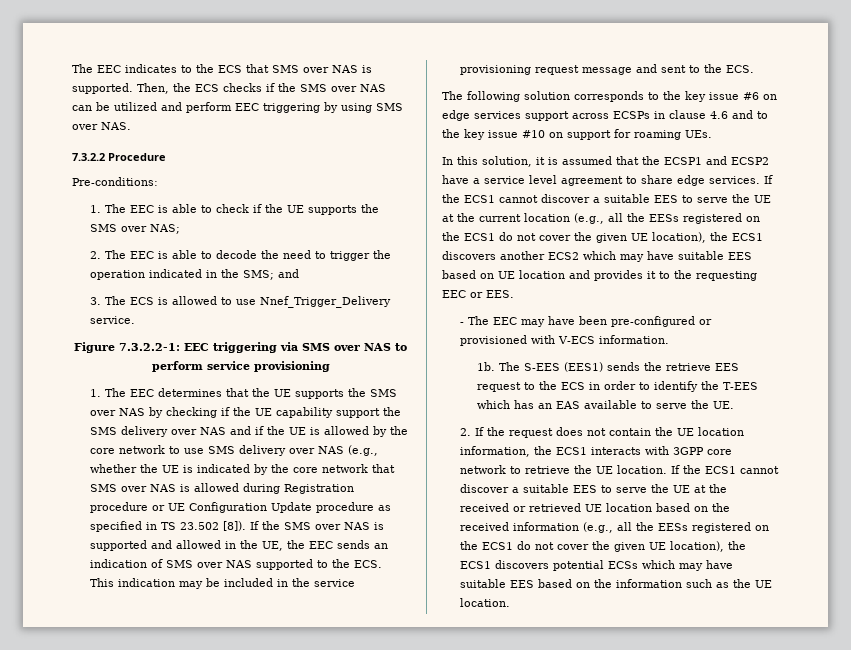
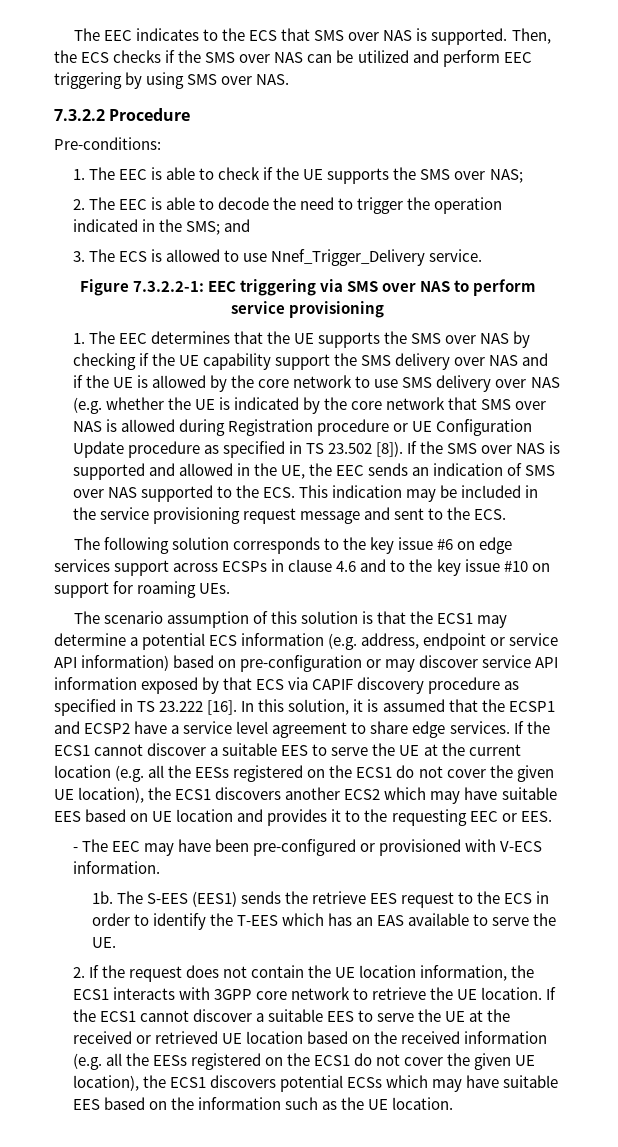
- 1. The EEC determines that the UE supports the SMS over NAS by checking if the UE capability support the SMS delivery over NAS and if the UE is allowed by the core network to use SMS delivery over NAS (e.g., whether the UE is indicated by the core network that SMS over NAS is allowed during Registration procedure or UE Configuration Update procedure as specified in TS 23.502 [8]).
+ 1. The EEC determines that the UE supports the SMS over NAS by checking if the UE capability support the SMS delivery over NAS and if the UE is allowed by the core network to use SMS delivery over NAS (e.g. whether the UE is indicated by the core network that SMS over NAS is allowed during Registration procedure or UE Configuration Update procedure as specified in TS 23.502 [8]).
+ The scenario assumption of this solution is that the ECS1 may determine a potential ECS information (e.g. address, endpoint or service API information) based on pre-configuration or may discover service API information exposed by that ECS via CAPIF discovery procedure as specified in TS 23.222 [16].
- If the ECS1 cannot discover a suitable EES to serve the UE at the current location (e.g., all the EESs registered on the ECS1 do not cover the given UE location), the ECS1 discovers another ECS2 which may have suitable EES based on UE location and provides it to the requesting EEC or EES.
+ If the ECS1 cannot discover a suitable EES to serve the UE at the current location (e.g. all the EESs registered on the ECS1 do not cover the given UE location), the ECS1 discovers another ECS2 which may have suitable EES based on UE location and provides it to the requesting EEC or EES.
- If the ECS1 cannot discover a suitable EES to serve the UE at the received or retrieved UE location based on the received information (e.g., all the EESs registered on the ECS1 do not cover the given UE location), the ECS1 discovers potential ECSs which may have suitable EES based on the information such as the UE location.
+ If the ECS1 cannot discover a suitable EES to serve the UE at the received or retrieved UE location based on the received information (e.g. all the EESs registered on the ECS1 do not cover the given UE location), the ECS1 discovers potential ECSs which may have suitable EES based on the information such as the UE location.

